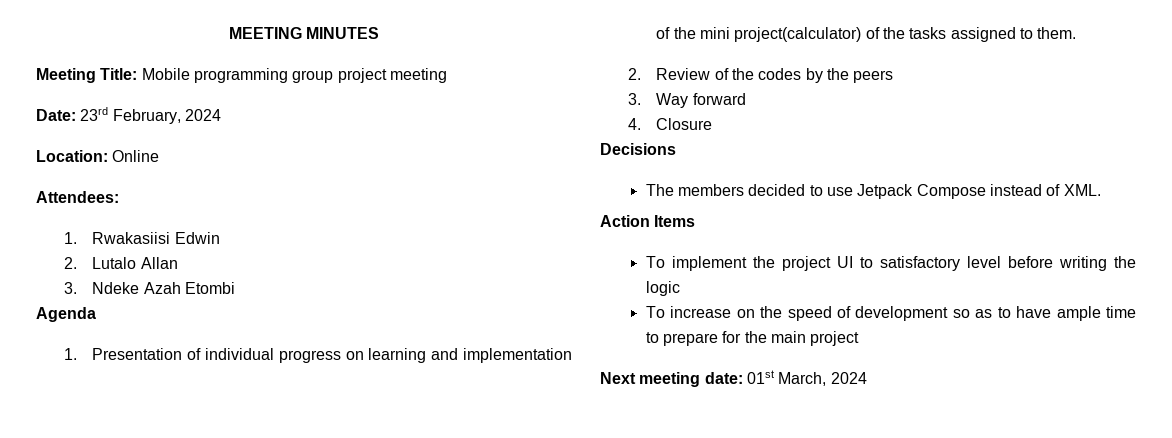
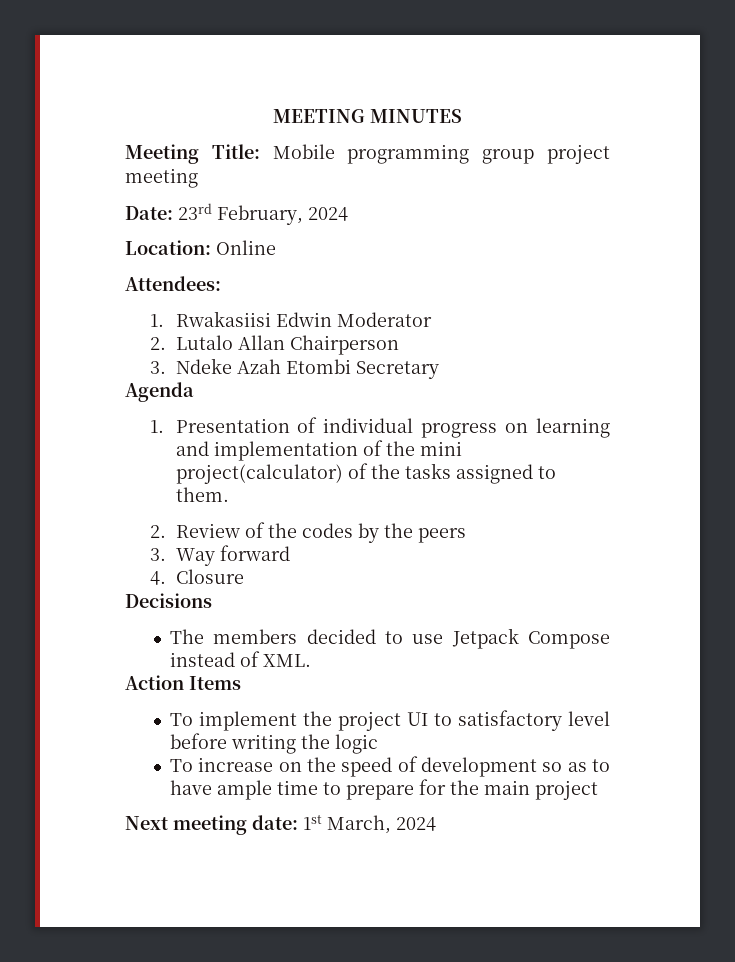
- 1. Rwakasiisi Edwin
+ 1. Rwakasiisi Edwin Moderator
- 2. Lutalo Allan
+ 2. Lutalo Allan Chairperson
- 3. Ndeke Azah Etombi
+ 3. Ndeke Azah Etombi Secretary
- Next meeting date: 01st March, 2024
+ Next meeting date: 1st March, 2024

